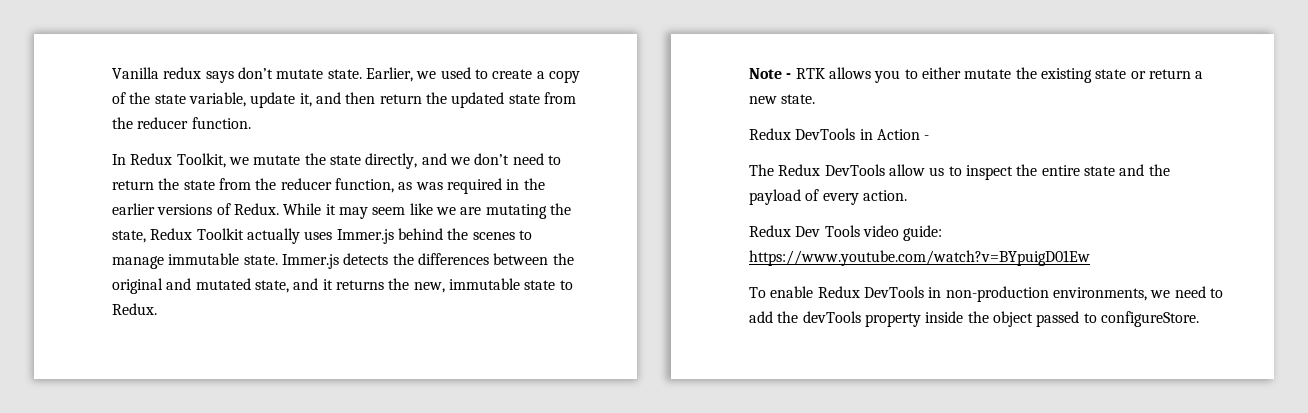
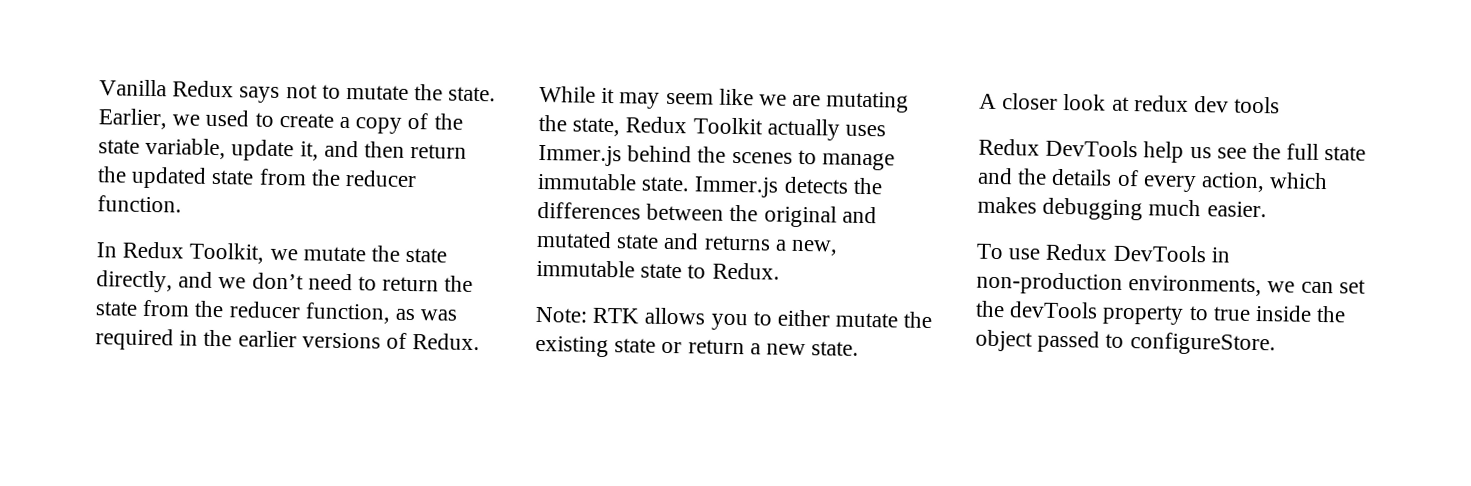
- Vanilla redux says don’t mutate state.
+ Vanilla Redux says not to mutate the state.
- Immer.js detects the differences between the original and mutated state, and it returns the new, immutable state to Redux.
+ Immer.js detects the differences between the original and mutated state and returns a new, immutable state to Redux.
- Note - RTK allows you to either mutate the existing state or return a new state.
+ Note: RTK allows you to either mutate the existing state or return a new state.
- Redux DevTools in Action -
- The Redux DevTools allow us to inspect the entire state and the payload of every action.
- Redux Dev Tools video guide: https://www.youtube.com/watch?v=BYpuigD01Ew
+ A closer look at redux dev tools
+ Redux DevTools help us see the full state and the details of every action, which makes debugging much easier.
- To enable Redux DevTools in non-production environments, we need to add the devTools property inside the object passed to configureStore.
+ To use Redux DevTools in non-production environments, we can set the devTools property to true inside the object passed to configureStore.

